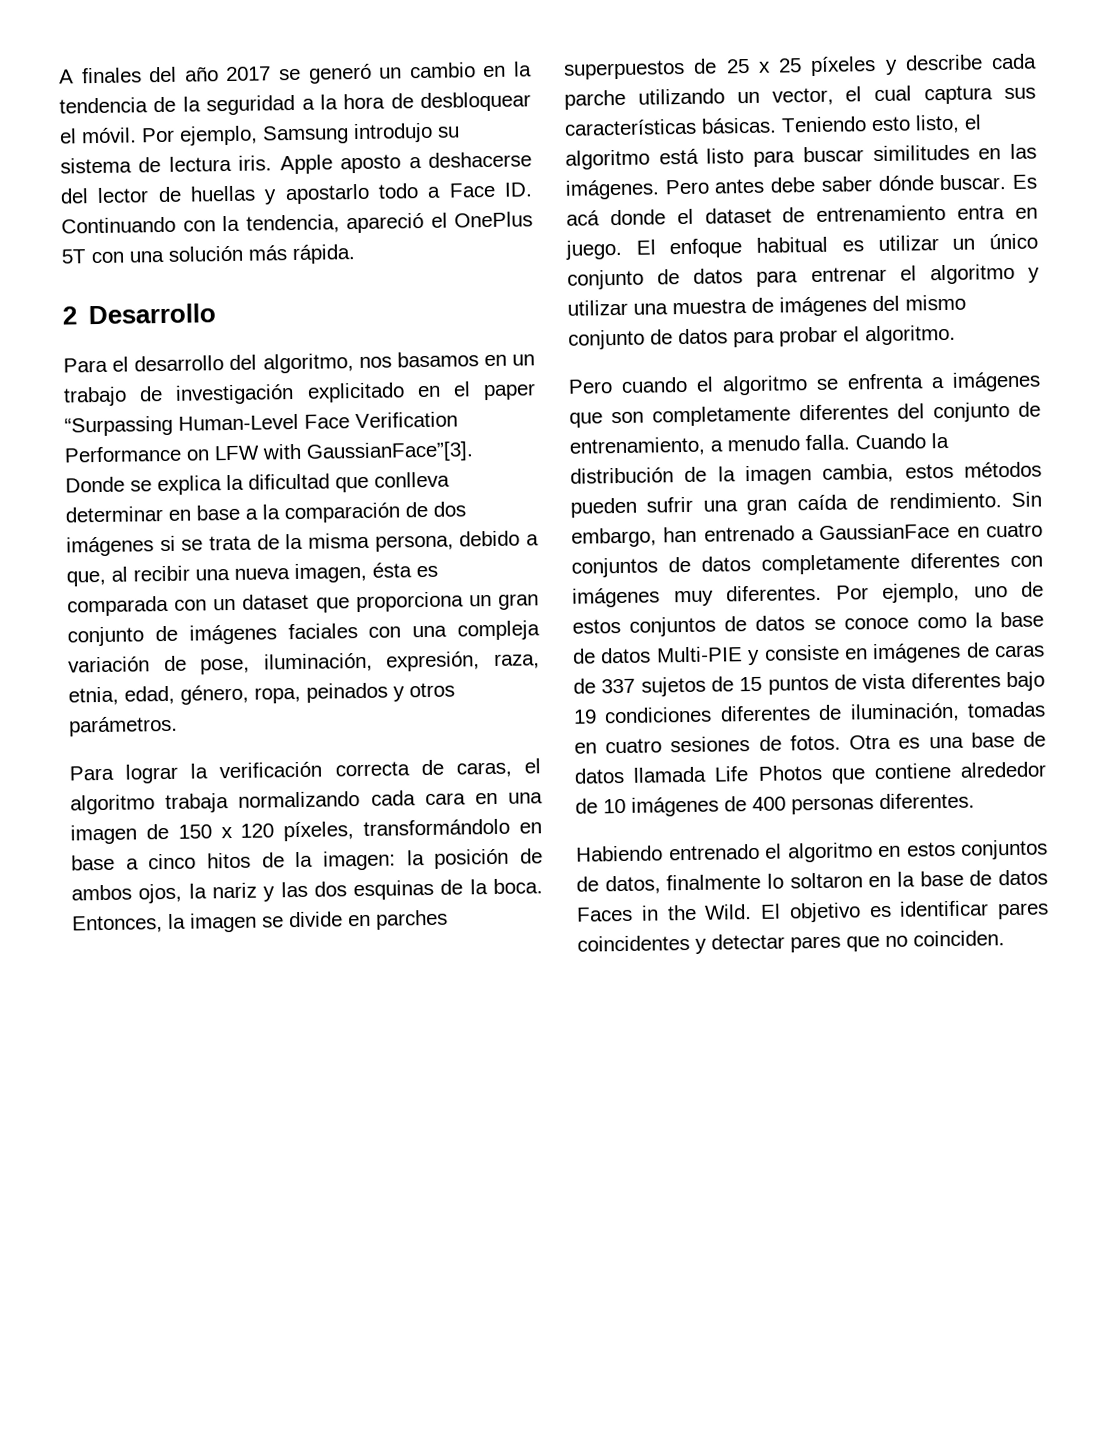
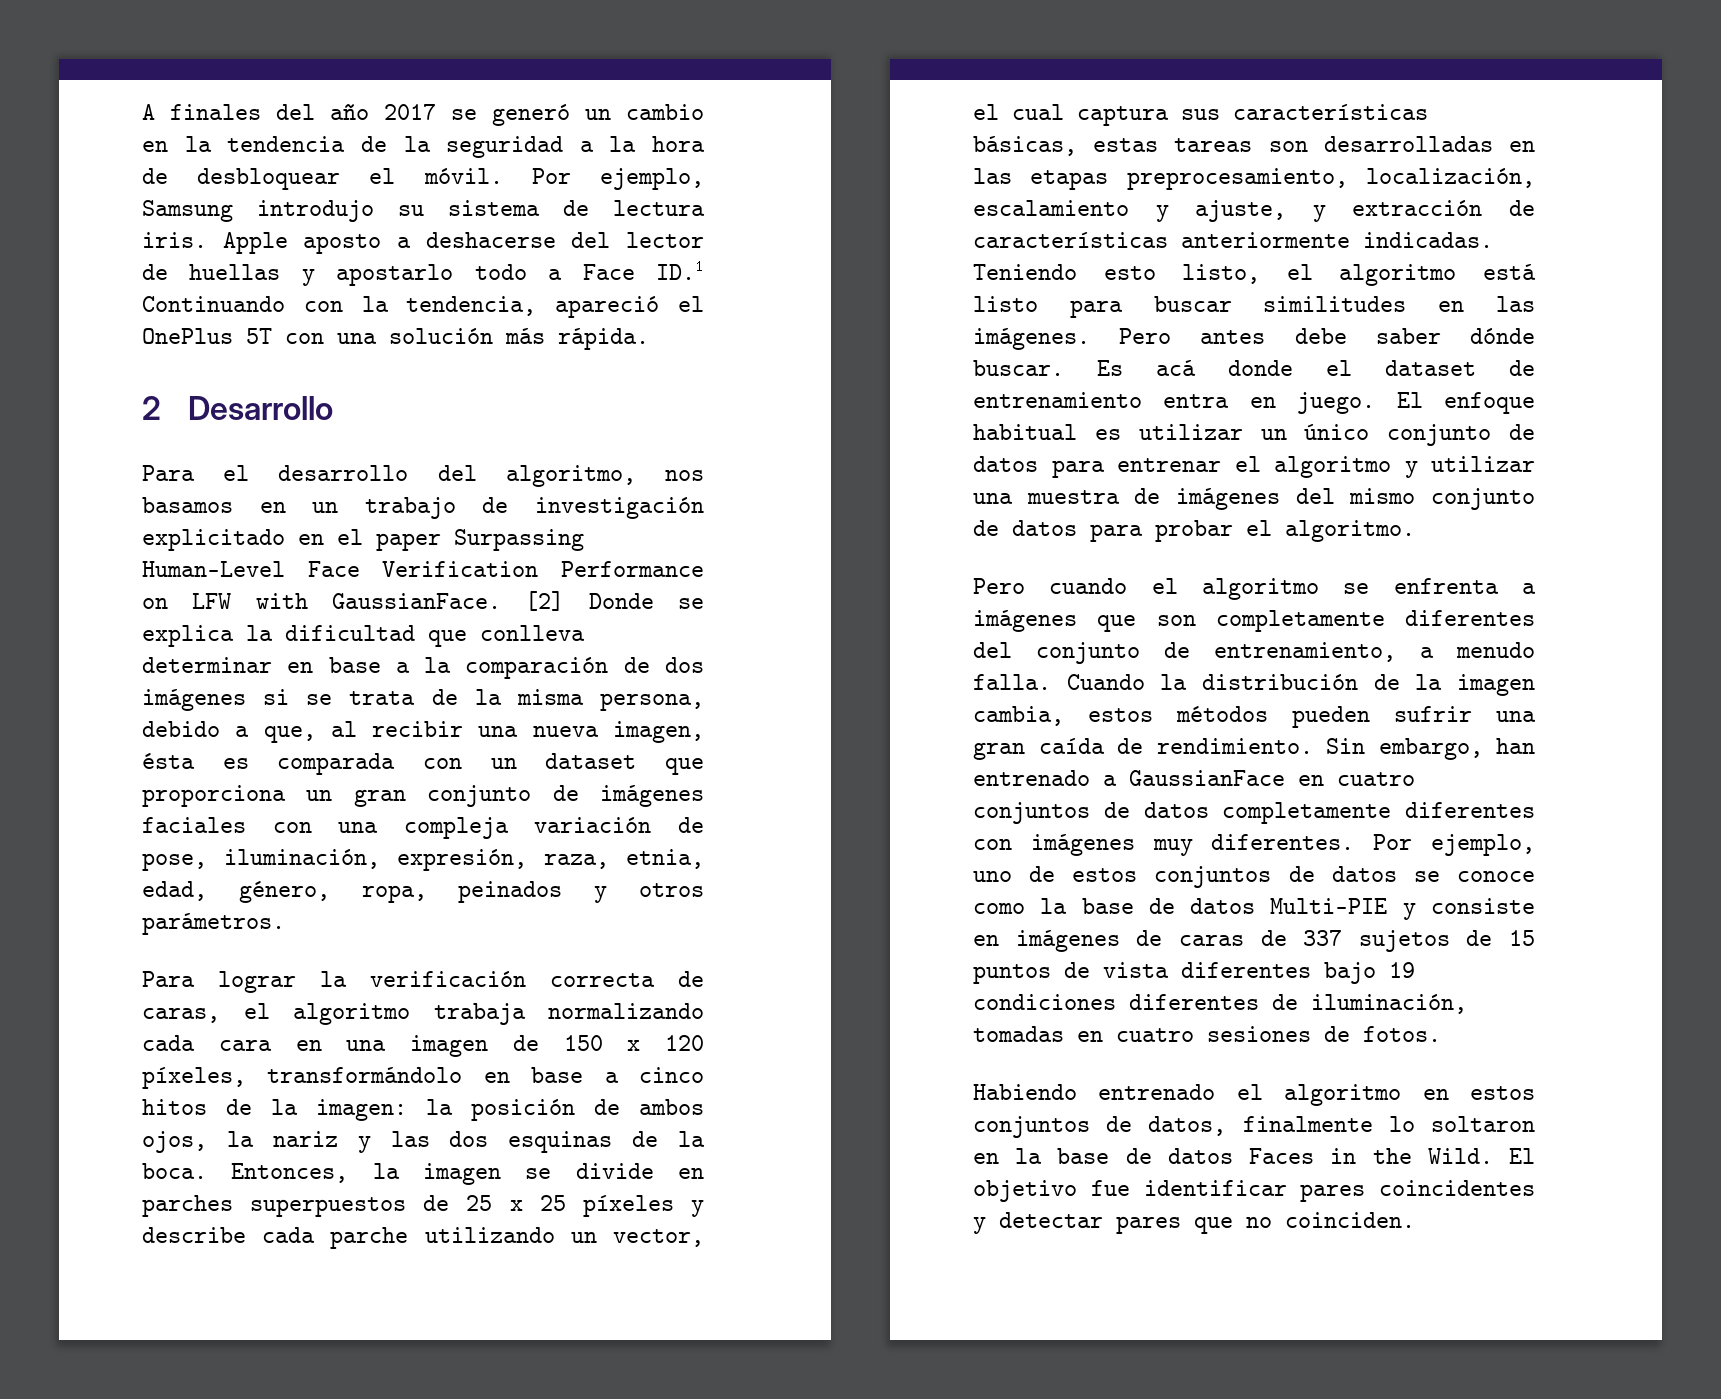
- Apple aposto a deshacerse del lector de huellas y apostarlo todo a Face ID. Continuando con la tendencia, apareció el OnePlus 5T con una solución más rápida.
+ Apple aposto a deshacerse del lector de huellas y apostarlo todo a Face ID.1 Continuando con la tendencia, apareció el OnePlus 5T con una solución más rápida.
- Para el desarrollo del algoritmo, nos basamos en un trabajo de investigación explicitado en el paper “Surpassing Human-Level Face Verification Performance on LFW with GaussianFace”[3]. Donde se explica la dificultad que conlleva determinar en base a la comparación de dos imágenes si se trata de la misma persona, debido a que, al recibir una nueva imagen, ésta es comparada con un dataset que proporciona un gran conjunto de imágenes faciales con una compleja variación de pose, iluminación, expresión, raza, etnia, edad, género, ropa, peinados y otros parámetros.
+ Para el desarrollo del algoritmo, nos basamos en un trabajo de investigación explicitado en el paper Surpassing Human-Level Face Verification Performance on LFW with GaussianFace. [2] Donde se explica la dificultad que conlleva determinar en base a la comparación de dos imágenes si se trata de la misma persona, debido a que, al recibir una nueva imagen, ésta es comparada con un dataset que proporciona un gran conjunto de imágenes faciales con una compleja variación de pose, iluminación, expresión, raza, etnia, edad, género, ropa, peinados y otros parámetros.
- Entonces, la imagen se divide en parches superpuestos de 25 x 25 píxeles y describe cada parche utilizando un vector, el cual captura sus características básicas.
+ Entonces, la imagen se divide en parches superpuestos de 25 x 25 píxeles y describe cada parche utilizando un vector, el cual captura sus características básicas, estas tareas son desarrolladas en las etapas preprocesamiento, localización, escalamiento y ajuste, y extracción de características anteriormente indicadas.
- Otra es una base de datos llamada Life Photos que contiene alrededor de 10 imágenes de 400 personas diferentes.
- El objetivo es identificar pares coincidentes y detectar pares que no coinciden.
+ El objetivo fue identificar pares coincidentes y detectar pares que no coinciden.

